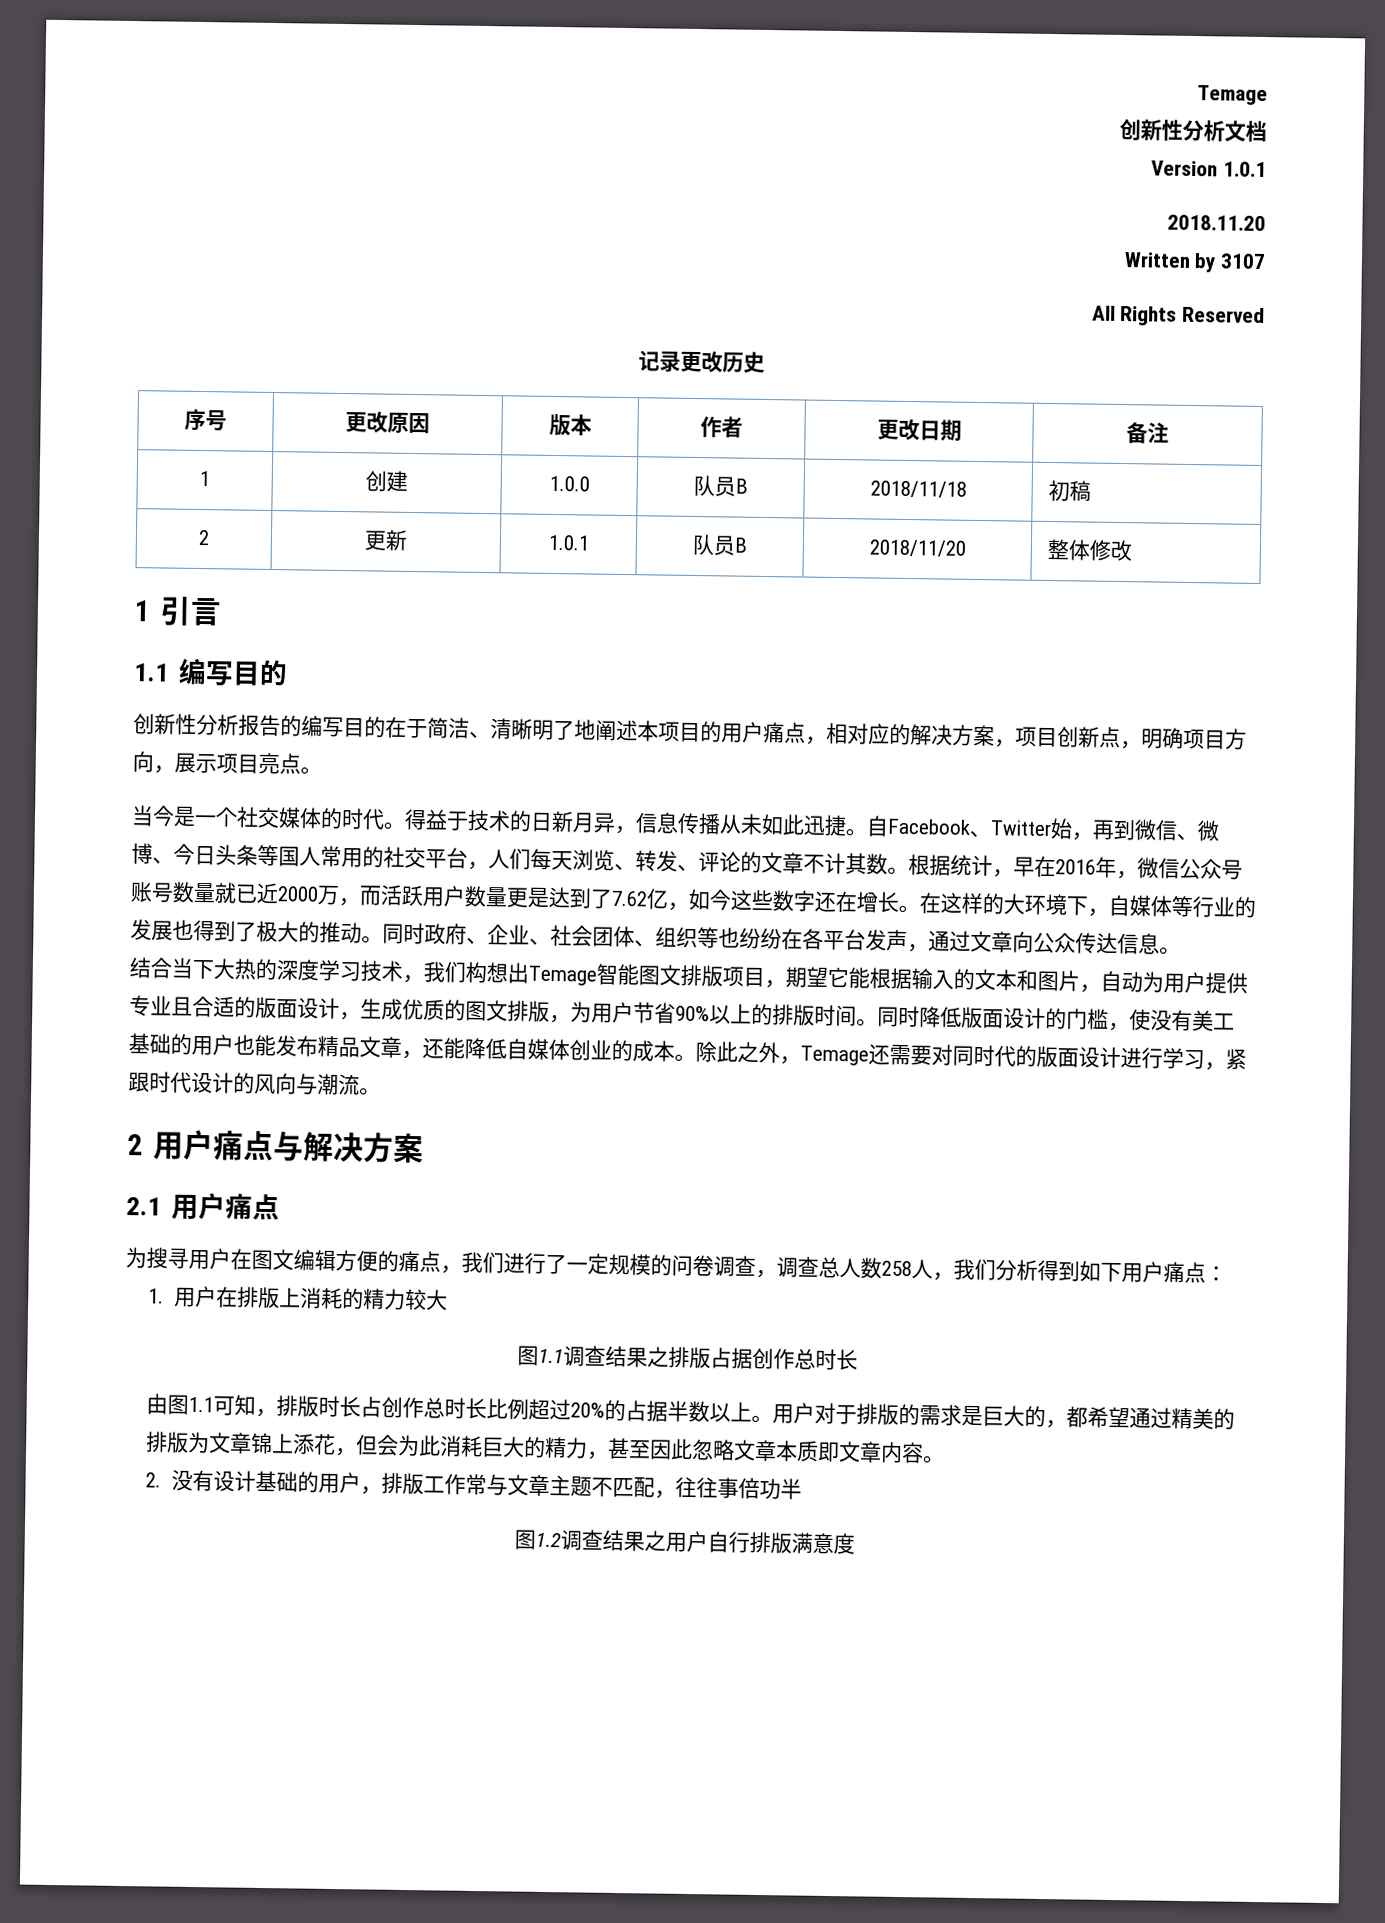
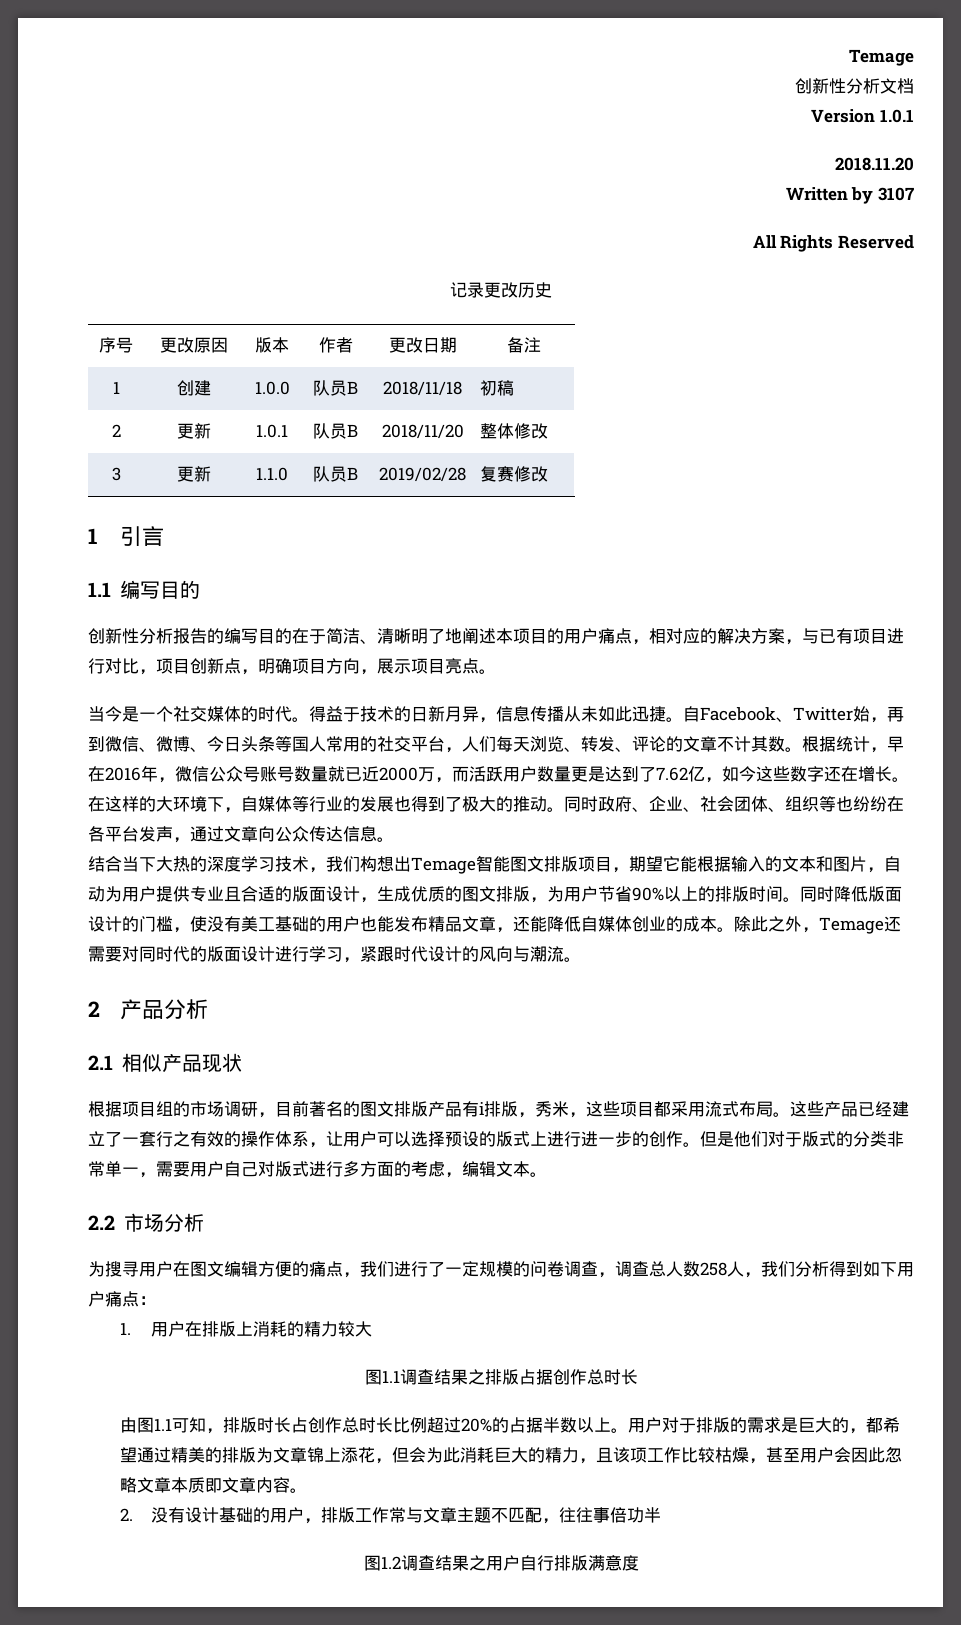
+ 3 | 更新 | 1.1.0 | 队员B | 2019/02/28 | 复赛修改
- 创新性分析报告的编写目的在于简洁、清晰明了地阐述本项目的用户痛点，相对应的解决方案，项目创新点，明确项目方向，展示项目亮点。
+ 创新性分析报告的编写目的在于简洁、清晰明了地阐述本项目的用户痛点，相对应的解决方案，与已有项目进行对比，项目创新点，明确项目方向，展示项目亮点。
- 2用户痛点与解决方案
- 2.1用户痛点
+ 2产品分析
+ 2.1相似产品现状
+ 根据项目组的市场调研，目前著名的图文排版产品有i排版，秀米，这些项目都采用流式布局。这些产品已经建立了一套行之有效的操作体系，让用户可以选择预设的版式上进行进一步的创作。但是他们对于版式的分类非常单一，需要用户自己对版式进行多方面的考虑，编辑文本。
+ 2.2市场分析
- 用户对于排版的需求是巨大的，都希望通过精美的排版为文章锦上添花，但会为此消耗巨大的精力，甚至因此忽略文章本质即文章内容。
+ 用户对于排版的需求是巨大的，都希望通过精美的排版为文章锦上添花，但会为此消耗巨大的精力，且该项工作比较枯燥，甚至用户会因此忽略文章本质即文章内容。

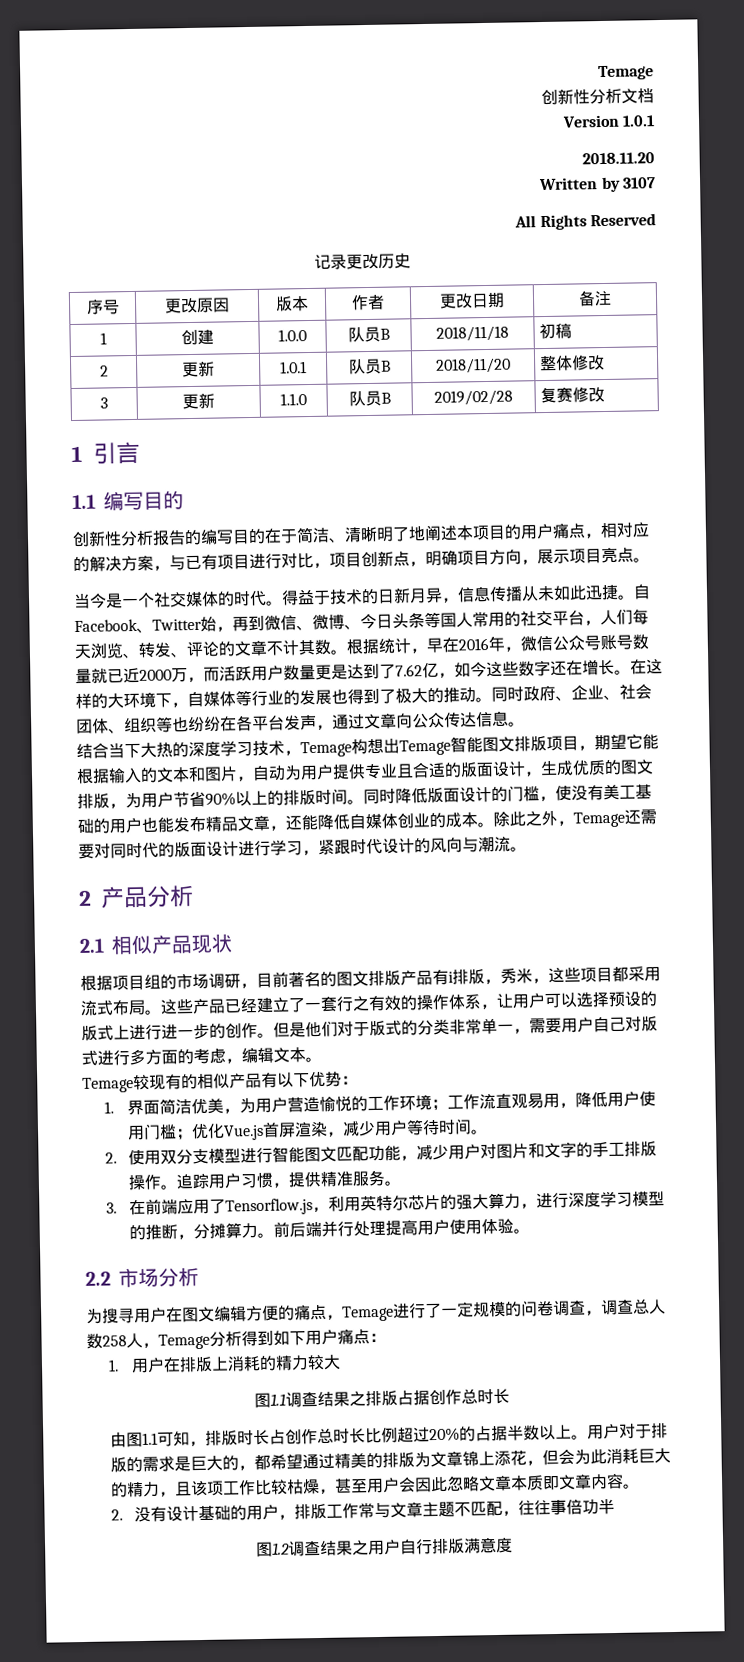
- 结合当下大热的深度学习技术，我们构想出Temage智能图文排版项目，期望它能根据输入的文本和图片，自动为用户提供专业且合适的版面设计，生成优质的图文排版，为用户节省90%以上的排版时间。
+ 结合当下大热的深度学习技术，Temage构想出Temage智能图文排版项目，期望它能根据输入的文本和图片，自动为用户提供专业且合适的版面设计，生成优质的图文排版，为用户节省90%以上的排版时间。
+ Temage较现有的相似产品有以下优势：
+ 1.界面简洁优美，为用户营造愉悦的工作环境；工作流直观易用，降低用户使用门槛；优化Vue.js首屏渲染，减少用户等待时间。
+ 2.使用双分支模型进行智能图文匹配功能，减少用户对图片和文字的手工排版操作。追踪用户习惯，提供精准服务。
+ 3.在前端应用了Tensorflow.js，利用英特尔芯片的强大算力，进行深度学习模型的推断，分摊算力。前后端并行处理提高用户使用体验。
- 为搜寻用户在图文编辑方便的痛点，我们进行了一定规模的问卷调查，调查总人数258人，我们分析得到如下用户痛点：
+ 为搜寻用户在图文编辑方便的痛点，Temage进行了一定规模的问卷调查，调查总人数258人，Temage分析得到如下用户痛点：

